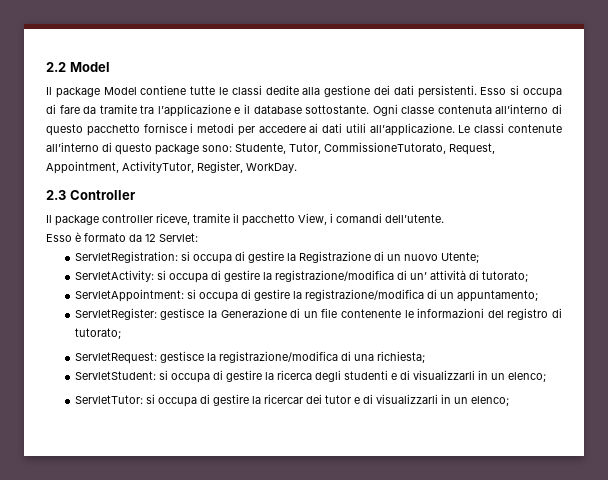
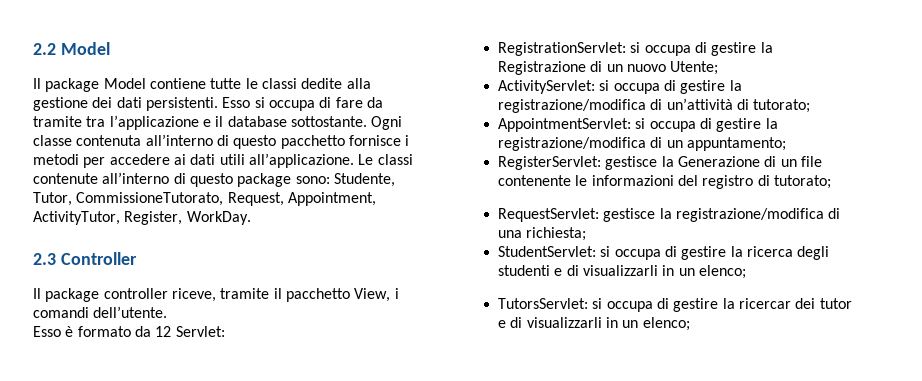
- ServletRegistration: si occupa di gestire la Registrazione di un nuovo Utente;
+ RegistrationServlet: si occupa di gestire la Registrazione di un nuovo Utente;
- ServletActivity: si occupa di gestire la registrazione/modifica di un’ attività di tutorato;
- ServletAppointment: si occupa di gestire la registrazione/modifica di un appuntamento;
+ ActivityServlet: si occupa di gestire la registrazione/modifica di un’attività di tutorato;
+ AppointmentServlet: si occupa di gestire la registrazione/modifica di un appuntamento;
- ServletRegister: gestisce la Generazione di un file contenente le informazioni del registro di tutorato;
+ RegisterServlet: gestisce la Generazione di un file contenente le informazioni del registro di tutorato;
- ServletRequest: gestisce la registrazione/modifica di una richiesta;
+ RequestServlet: gestisce la registrazione/modifica di una richiesta;
- ServletStudent: si occupa di gestire la ricerca degli studenti e di visualizzarli in un elenco;
+ StudentServlet: si occupa di gestire la ricerca degli studenti e di visualizzarli in un elenco;
- ServletTutor: si occupa di gestire la ricercar dei tutor e di visualizzarli in un elenco;
+ TutorsServlet: si occupa di gestire la ricercar dei tutor e di visualizzarli in un elenco;

